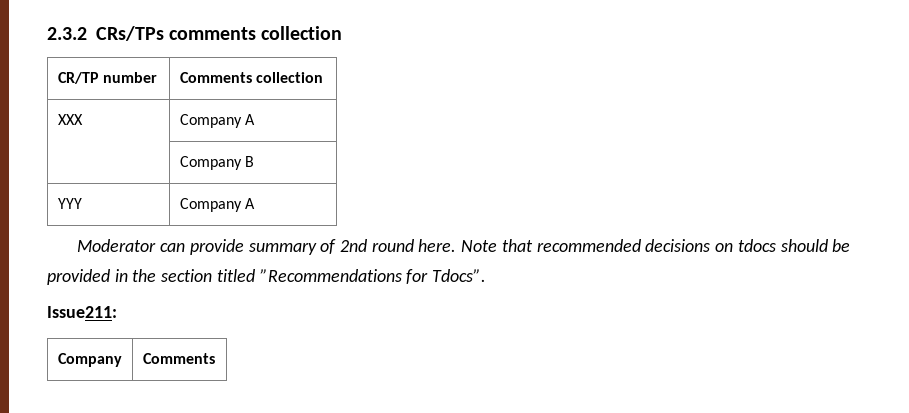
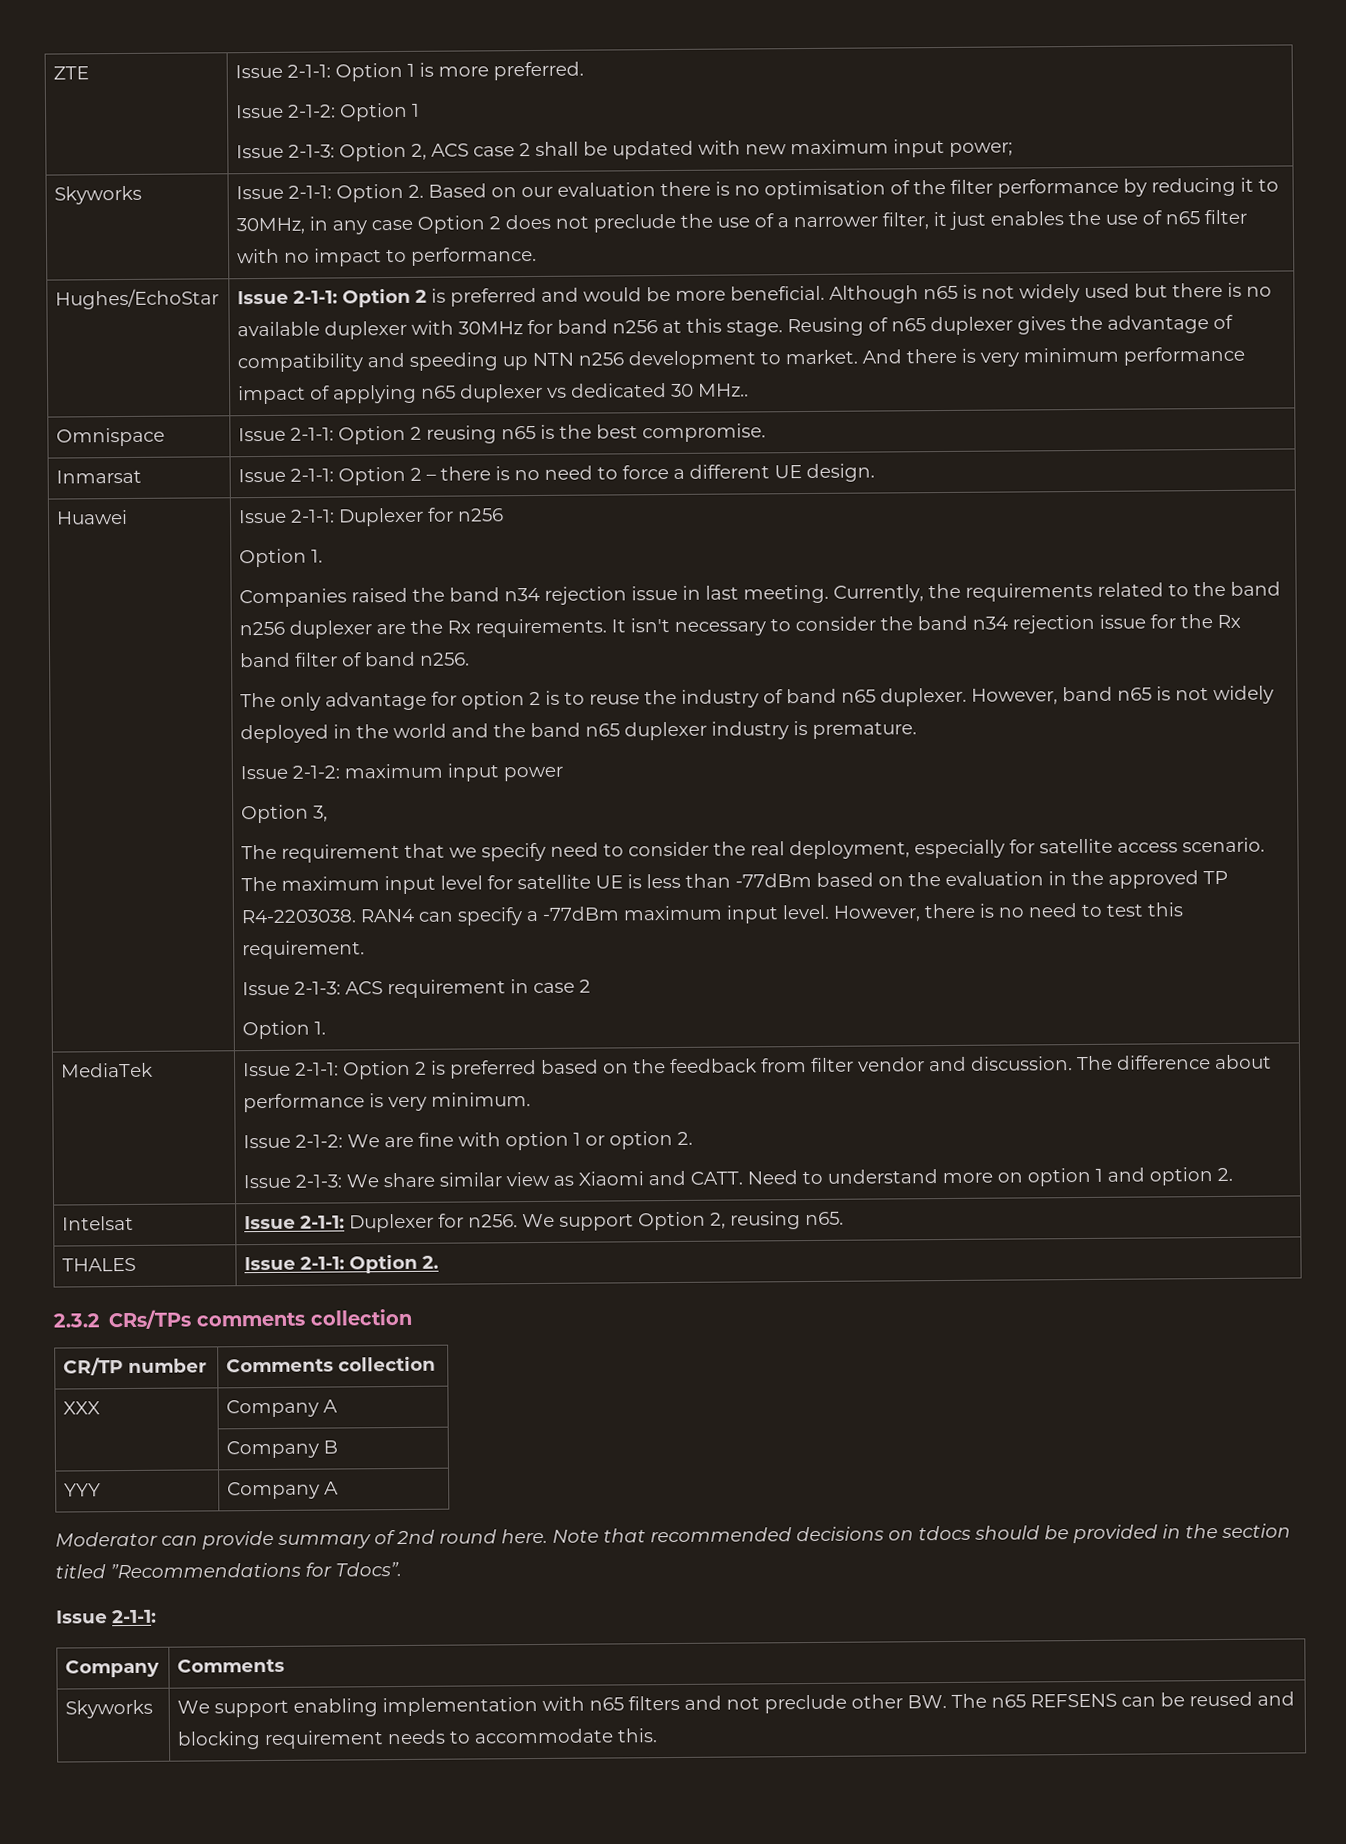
+ ZTE | Issue 2-1-1: Option 1 is more preferred.
+ Issue 2-1-2: Option 1
+ Issue 2-1-3: Option 2, ACS case 2 shall be updated with new maximum input power;
+ Skyworks | Issue 2-1-1: Option 2. Based on our evaluation there is no optimisation of the filter performance by reducing it to 30MHz, in any case Option 2 does not preclude the use of a narrower filter, it just enables the use of n65 filter with no impact to performance.
+ Hughes/EchoStar | Issue 2-1-1: Option 2 is preferred and would be more beneficial. Although n65 is not widely used but there is no available duplexer with 30MHz for band n256 at this stage. Reusing of n65 duplexer gives the advantage of compatibility and speeding up NTN n256 development to market. And there is very minimum performance impact of applying n65 duplexer vs dedicated 30 MHz..
+ Omnispace | Issue 2-1-1: Option 2 reusing n65 is the best compromise.
+ Inmarsat | Issue 2-1-1: Option 2 – there is no need to force a different UE design.
+ Huawei | Issue 2-1-1: Duplexer for n256
+ Option 1.
+ Companies raised the band n34 rejection issue in last meeting. Currently, the requirements related to the band n256 duplexer are the Rx requirements. It isn't necessary to consider the band n34 rejection issue for the Rx band filter of band n256.
+ The only advantage for option 2 is to reuse the industry of band n65 duplexer. However, band n65 is not widely deployed in the world and the band n65 duplexer industry is premature.
+ Issue 2-1-2: maximum input power
+ Option 3,
+ The requirement that we specify need to consider the real deployment, especially for satellite access scenario. The maximum input level for satellite UE is less than -77dBm based on the evaluation in the approved TP R4-2203038. RAN4 can specify a -77dBm maximum input level. However, there is no need to test this requirement.
+ Issue 2-1-3: ACS requirement in case 2
+ Option 1.
+ MediaTek | Issue 2-1-1: Option 2 is preferred based on the feedback from filter vendor and discussion. The difference about performance is very minimum.
+ Issue 2-1-2: We are fine with option 1 or option 2.
+ Issue 2-1-3: We share similar view as Xiaomi and CATT. Need to understand more on option 1 and option 2.
+ Intelsat | Issue 2-1-1: Duplexer for n256. We support Option 2, reusing n65.
+ THALES | Issue 2-1-1: Option 2.
  Note that recommended decisions on tdocs should be provided in the section titled ”Recommendations for Tdocs”.
- Issue211:
+ Issue 2-1-1:
+ Skyworks | We support enabling implementation with n65 filters and not preclude other BW. The n65 REFSENS can be reused and blocking requirement needs to accommodate this.

